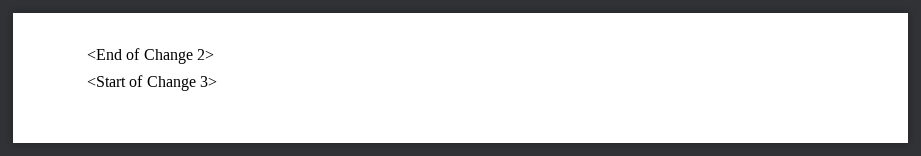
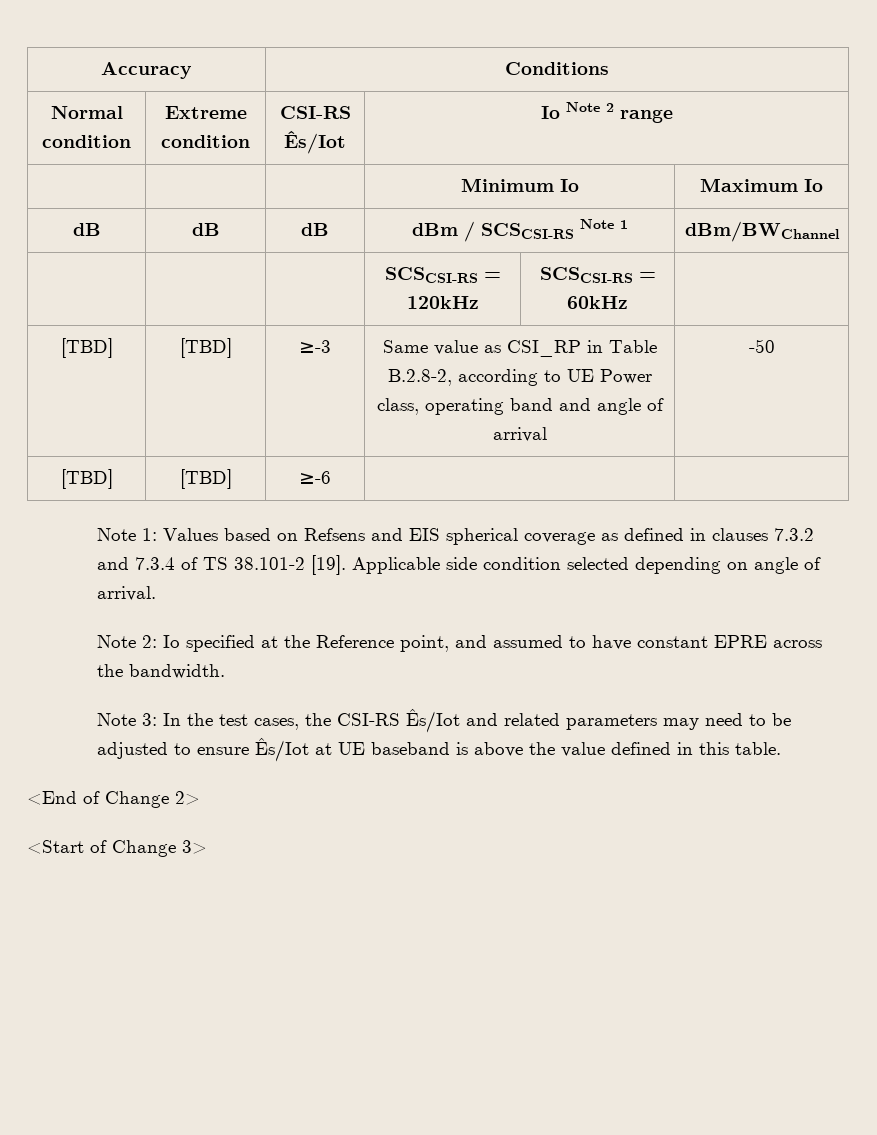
+ Accuracy | Conditions
+ Normal condition | Extreme condition | CSI-RS Ês/Iot | Io Note 2 range
+ | | | Minimum Io | Maximum Io
+ dB | dB | dB | dBm / SCSCSI-RS Note 1 | dBm/BWChannel
+ | | | SCSCSI-RS = 120kHz | SCSCSI-RS = 60kHz |
+ [TBD] | [TBD] | ≥-3 | Same value as CSI_RP in Table B.2.8-2, according to UE Power class, operating band and angle of arrival | -50
+ [TBD] | [TBD] | ≥-6 | |
+ Note 1: Values based on Refsens and EIS spherical coverage as defined in clauses 7.3.2 and 7.3.4 of TS 38.101-2 [19]. Applicable side condition selected depending on angle of arrival.
+ Note 2: Io specified at the Reference point, and assumed to have constant EPRE across the bandwidth.
+ Note 3: In the test cases, the CSI-RS Ês/Iot and related parameters may need to be adjusted to ensure Ês/Iot at UE baseband is above the value defined in this table.

